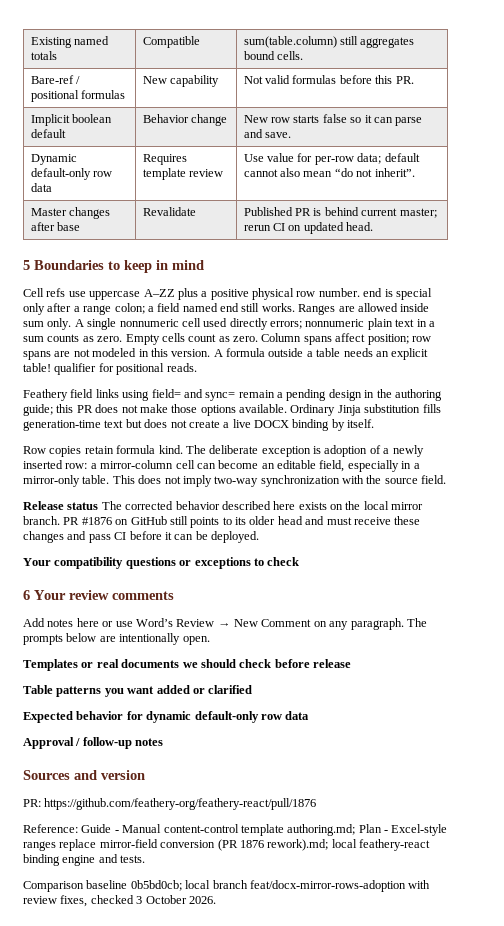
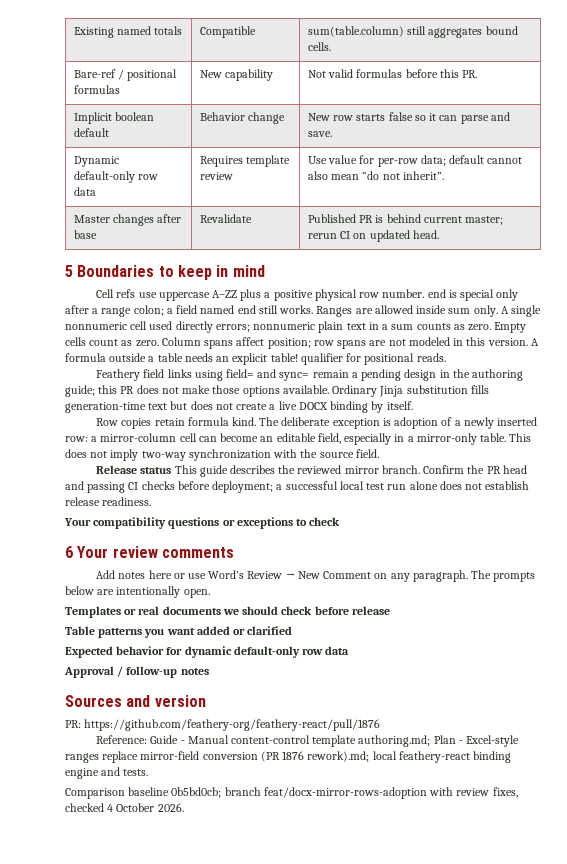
- Release status The corrected behavior described here exists on the local mirror branch. PR #1876 on GitHub still points to its older head and must receive these changes and pass CI before it can be deployed.
+ Release status This guide describes the reviewed mirror branch. Confirm the PR head and passing CI checks before deployment; a successful local test run alone does not establish release readiness.
- Comparison baseline 0b5bd0cb; local branch feat/docx-mirror-rows-adoption with review fixes, checked 3 October 2026.
+ Comparison baseline 0b5bd0cb; branch feat/docx-mirror-rows-adoption with review fixes, checked 4 October 2026.

